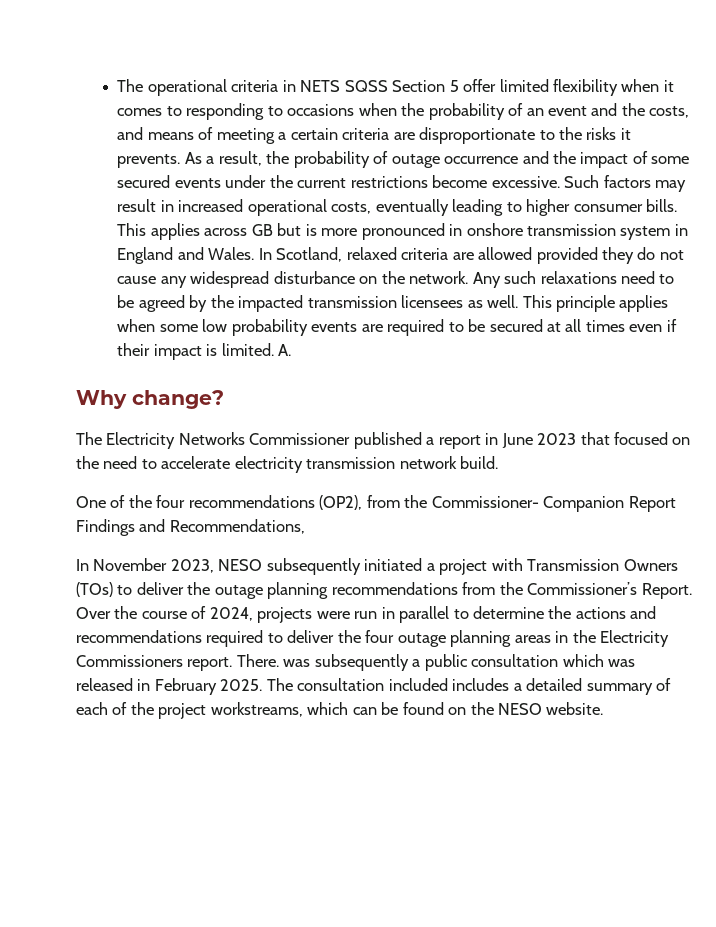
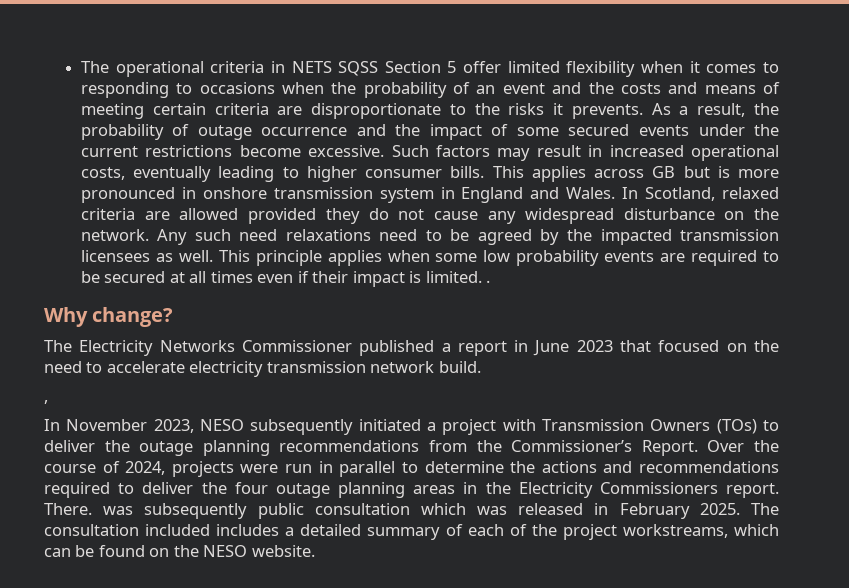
- The operational criteria in NETS SQSS Section 5 offer limited flexibility when it comes to responding to occasions when the probability of an event and the costs, and means of meeting a certain criteria are disproportionate to the risks it prevents.
+ The operational criteria in NETS SQSS Section 5 offer limited flexibility when it comes to responding to occasions when the probability of an event and the costs and means of meeting certain criteria are disproportionate to the risks it prevents.
- Any such relaxations need to be agreed by the impacted transmission licensees as well.
+ Any such need relaxations need to be agreed by the impacted transmission licensees as well.
- This principle applies when some low probability events are required to be secured at all times even if their impact is limited. A.
+ This principle applies when some low probability events are required to be secured at all times even if their impact is limited. .
- One of the four recommendations (OP2), from the Commissioner- Companion Report Findings and Recommendations,
+ ,
- There. was subsequently a public consultation which was released in February 2025.
+ There. was subsequently public consultation which was released in February 2025.

